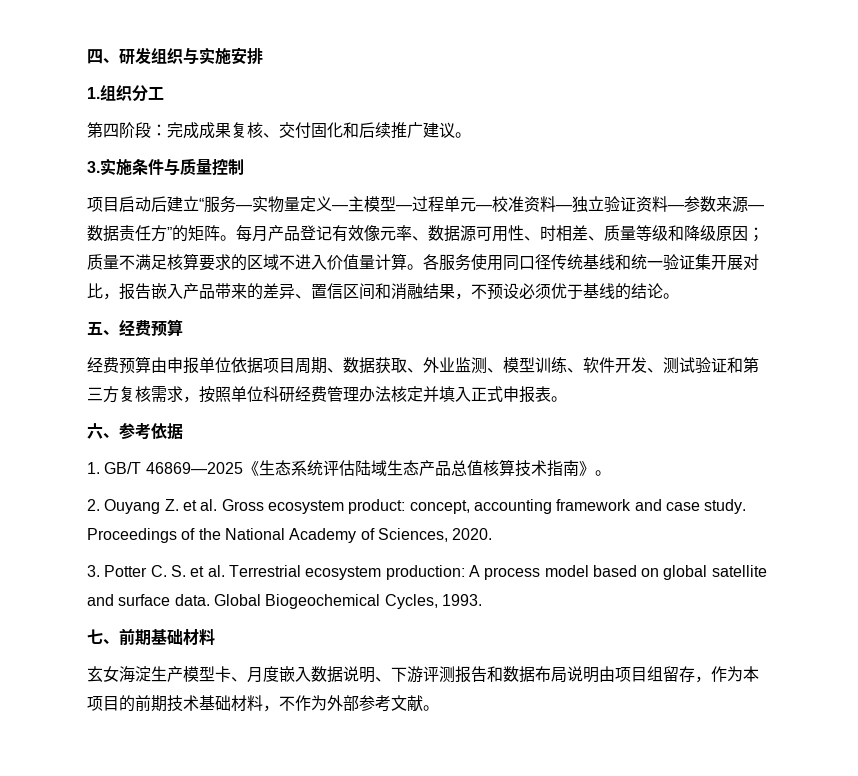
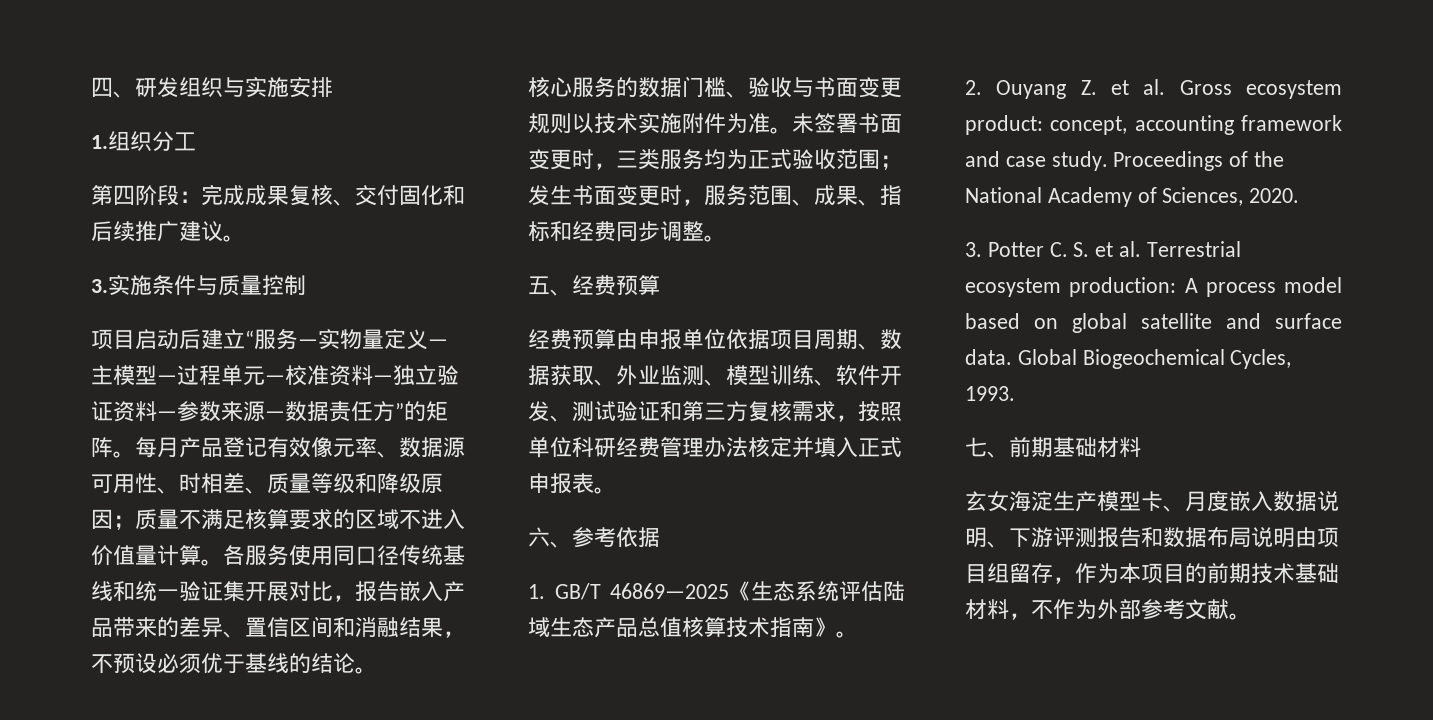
+ 核心服务的数据门槛、验收与书面变更规则以技术实施附件为准。未签署书面变更时，三类服务均为正式验收范围；发生书面变更时，服务范围、成果、指标和经费同步调整。

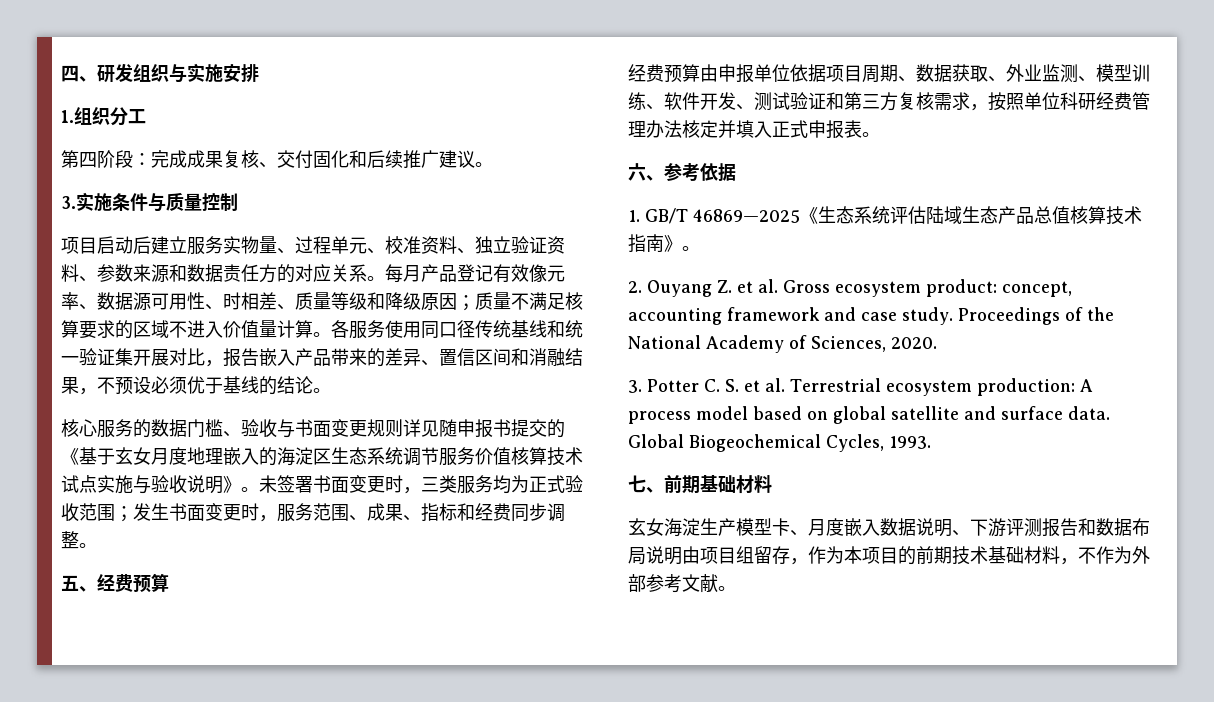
- 项目启动后建立“服务—实物量定义—主模型—过程单元—校准资料—独立验证资料—参数来源—数据责任方”的矩阵。
+ 项目启动后建立服务实物量、过程单元、校准资料、独立验证资料、参数来源和数据责任方的对应关系。
- 核心服务的数据门槛、验收与书面变更规则以技术实施附件为准。
+ 核心服务的数据门槛、验收与书面变更规则详见随申报书提交的《基于玄女月度地理嵌入的海淀区生态系统调节服务价值核算技术试点实施与验收说明》。

